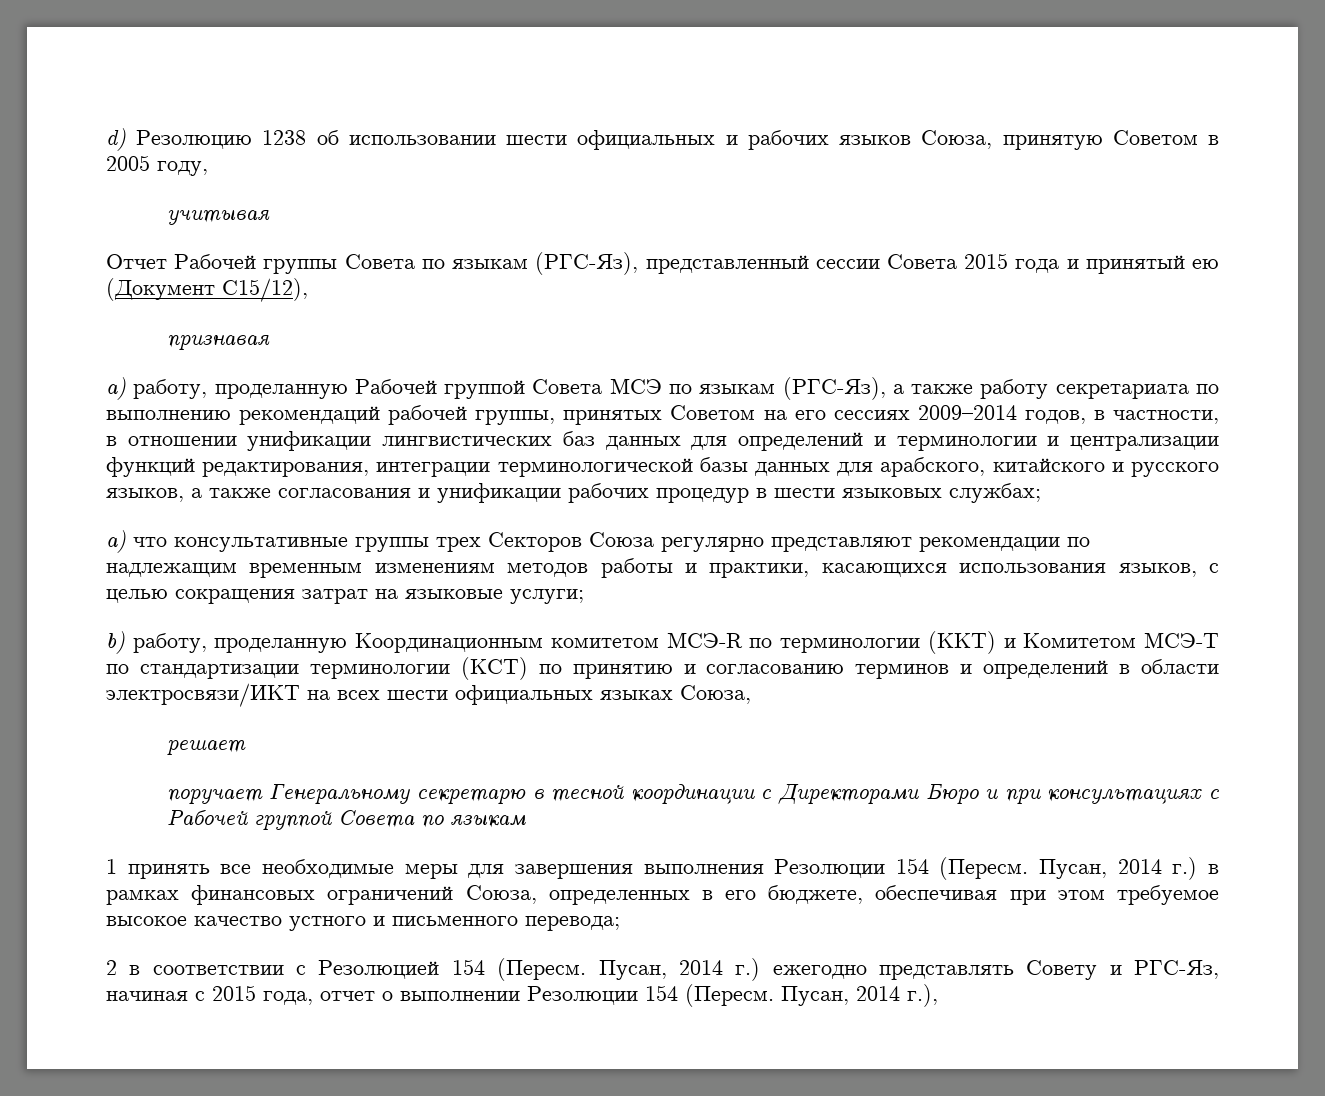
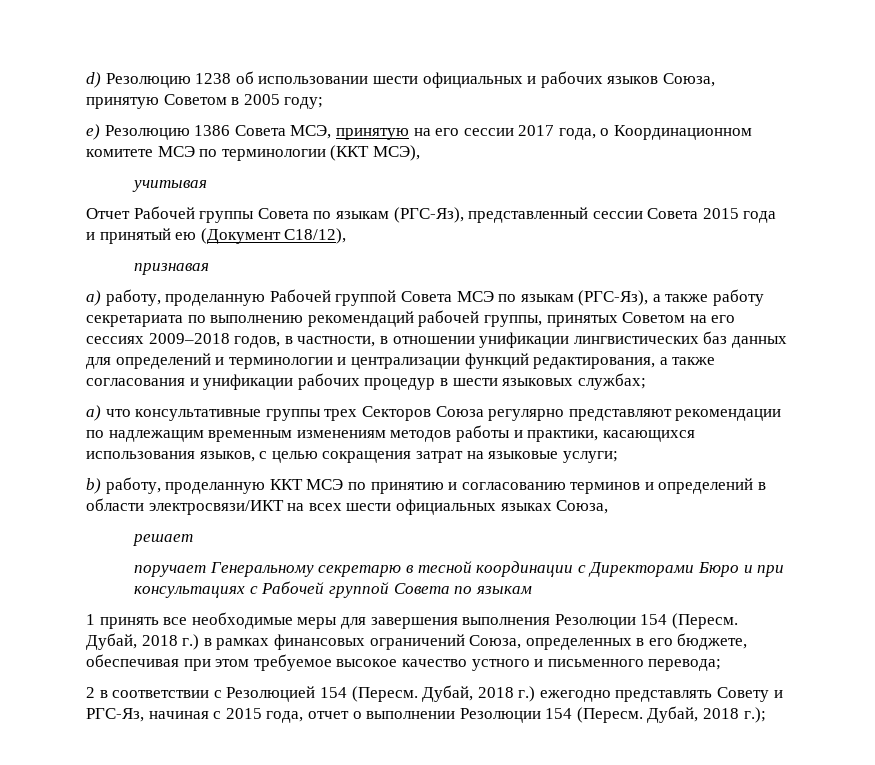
- d) Резолюцию 1238 об использовании шести официальных и рабочих языков Союза, принятую Советом в 2005 году,
+ d) Резолюцию 1238 об использовании шести официальных и рабочих языков Союза, принятую Советом в 2005 году;
+ e) Резолюцию 1386 Совета МСЭ, принятую на его сессии 2017 года, о Координационном комитете МСЭ по терминологии (ККТ МСЭ),
- Отчет Рабочей группы Совета по языкам (РГС-Яз), представленный сессии Совета 2015 года и принятый ею (Документ C15/12),
+ Отчет Рабочей группы Совета по языкам (РГС-Яз), представленный сессии Совета 2015 года и принятый ею (Документ C18/12),
- a) работу, проделанную Рабочей группой Совета МСЭ по языкам (РГС-Яз), а также работу секретариата по выполнению рекомендаций рабочей группы, принятых Советом на его сессиях 2009–2014 годов, в частности, в отношении унификации лингвистических баз данных для определений и терминологии и централизации функций редактирования, интеграции терминологической базы данных для арабского, китайского и русского языков, а также согласования и унификации рабочих процедур в шести языковых службах;
+ a) работу, проделанную Рабочей группой Совета МСЭ по языкам (РГС-Яз), а также работу секретариата по выполнению рекомендаций рабочей группы, принятых Советом на его сессиях 2009–2018 годов, в частности, в отношении унификации лингвистических баз данных для определений и терминологии и централизации функций редактирования, а также согласования и унификации рабочих процедур в шести языковых службах;
- b) работу, проделанную Координационным комитетом МСЭ-R по терминологии (ККТ) и Комитетом МСЭ-Т по стандартизации терминологии (КСТ) по принятию и согласованию терминов и определений в области электросвязи/ИКТ на всех шести официальных языках Союза,
+ b) работу, проделанную ККТ МСЭ по принятию и согласованию терминов и определений в области электросвязи/ИКТ на всех шести официальных языках Союза,
- Пусан, 2014 г.) в рамках финансовых ограничений Союза, определенных в его бюджете, обеспечивая при этом требуемое высокое качество устного и письменного перевода;
+ Дубай, 2018 г.) в рамках финансовых ограничений Союза, определенных в его бюджете, обеспечивая при этом требуемое высокое качество устного и письменного перевода;
- Пусан, 2014 г.) ежегодно представлять Совету и РГС-Яз, начиная с 2015 года, отчет о выполнении Резолюции 154 (Пересм.
+ Дубай, 2018 г.) ежегодно представлять Совету и РГС-Яз, начиная с 2015 года, отчет о выполнении Резолюции 154 (Пересм.
- Пусан, 2014 г.),
+ Дубай, 2018 г.);

